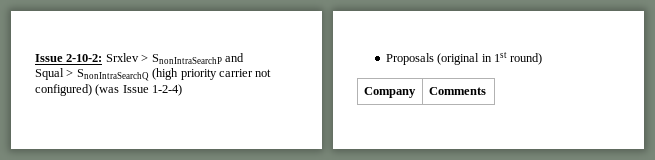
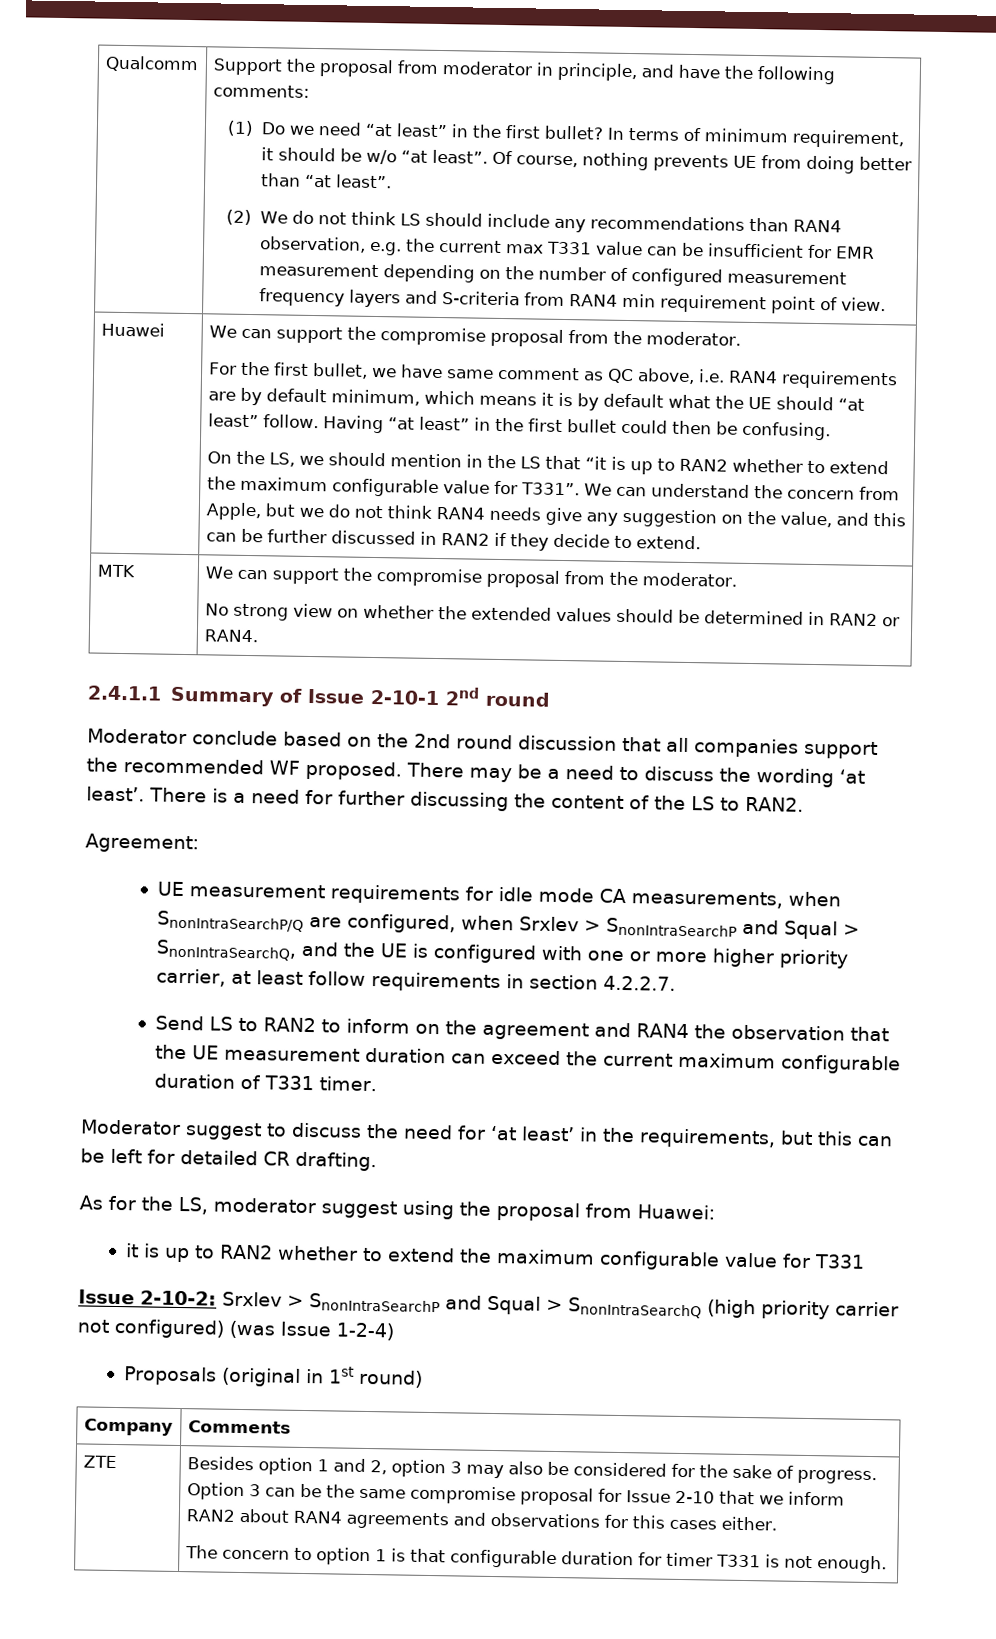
+ Qualcomm | Support the proposal from moderator in principle, and have the following comments:
+ (1) Do we need “at least” in the first bullet? In terms of minimum requirement, it should be w/o “at least”. Of course, nothing prevents UE from doing better than “at least”.
+ (2) We do not think LS should include any recommendations than RAN4 observation, e.g. the current max T331 value can be insufficient for EMR measurement depending on the number of configured measurement frequency layers and S-criteria from RAN4 min requirement point of view.
+ Huawei | We can support the compromise proposal from the moderator.
+ For the first bullet, we have same comment as QC above, i.e. RAN4 requirements are by default minimum, which means it is by default what the UE should “at least” follow. Having “at least” in the first bullet could then be confusing.
+ On the LS, we should mention in the LS that “it is up to RAN2 whether to extend the maximum configurable value for T331”. We can understand the concern from Apple, but we do not think RAN4 needs give any suggestion on the value, and this can be further discussed in RAN2 if they decide to extend.
+ MTK | We can support the compromise proposal from the moderator.
+ No strong view on whether the extended values should be determined in RAN2 or RAN4.
+ 2.4.1.1 Summary of Issue 2-10-1 2nd round
+ Moderator conclude based on the 2nd round discussion that all companies support the recommended WF proposed. There may be a need to discuss the wording ‘at least’. There is a need for further discussing the content of the LS to RAN2.
+ Agreement:
+ UE measurement requirements for idle mode CA measurements, when SnonIntraSearchP/Q are configured, when Srxlev > SnonIntraSearchP and Squal > SnonIntraSearchQ, and the UE is configured with one or more higher priority carrier, at least follow requirements in section 4.2.2.7.
+ Send LS to RAN2 to inform on the agreement and RAN4 the observation that the UE measurement duration can exceed the current maximum configurable duration of T331 timer.
+ Moderator suggest to discuss the need for ‘at least’ in the requirements, but this can be left for detailed CR drafting.
+ As for the LS, moderator suggest using the proposal from Huawei:
+ it is up to RAN2 whether to extend the maximum configurable value for T331
+ ZTE | Besides option 1 and 2, option 3 may also be considered for the sake of progress. Option 3 can be the same compromise proposal for Issue 2-10 that we inform RAN2 about RAN4 agreements and observations for this cases either.
+ The concern to option 1 is that configurable duration for timer T331 is not enough.

